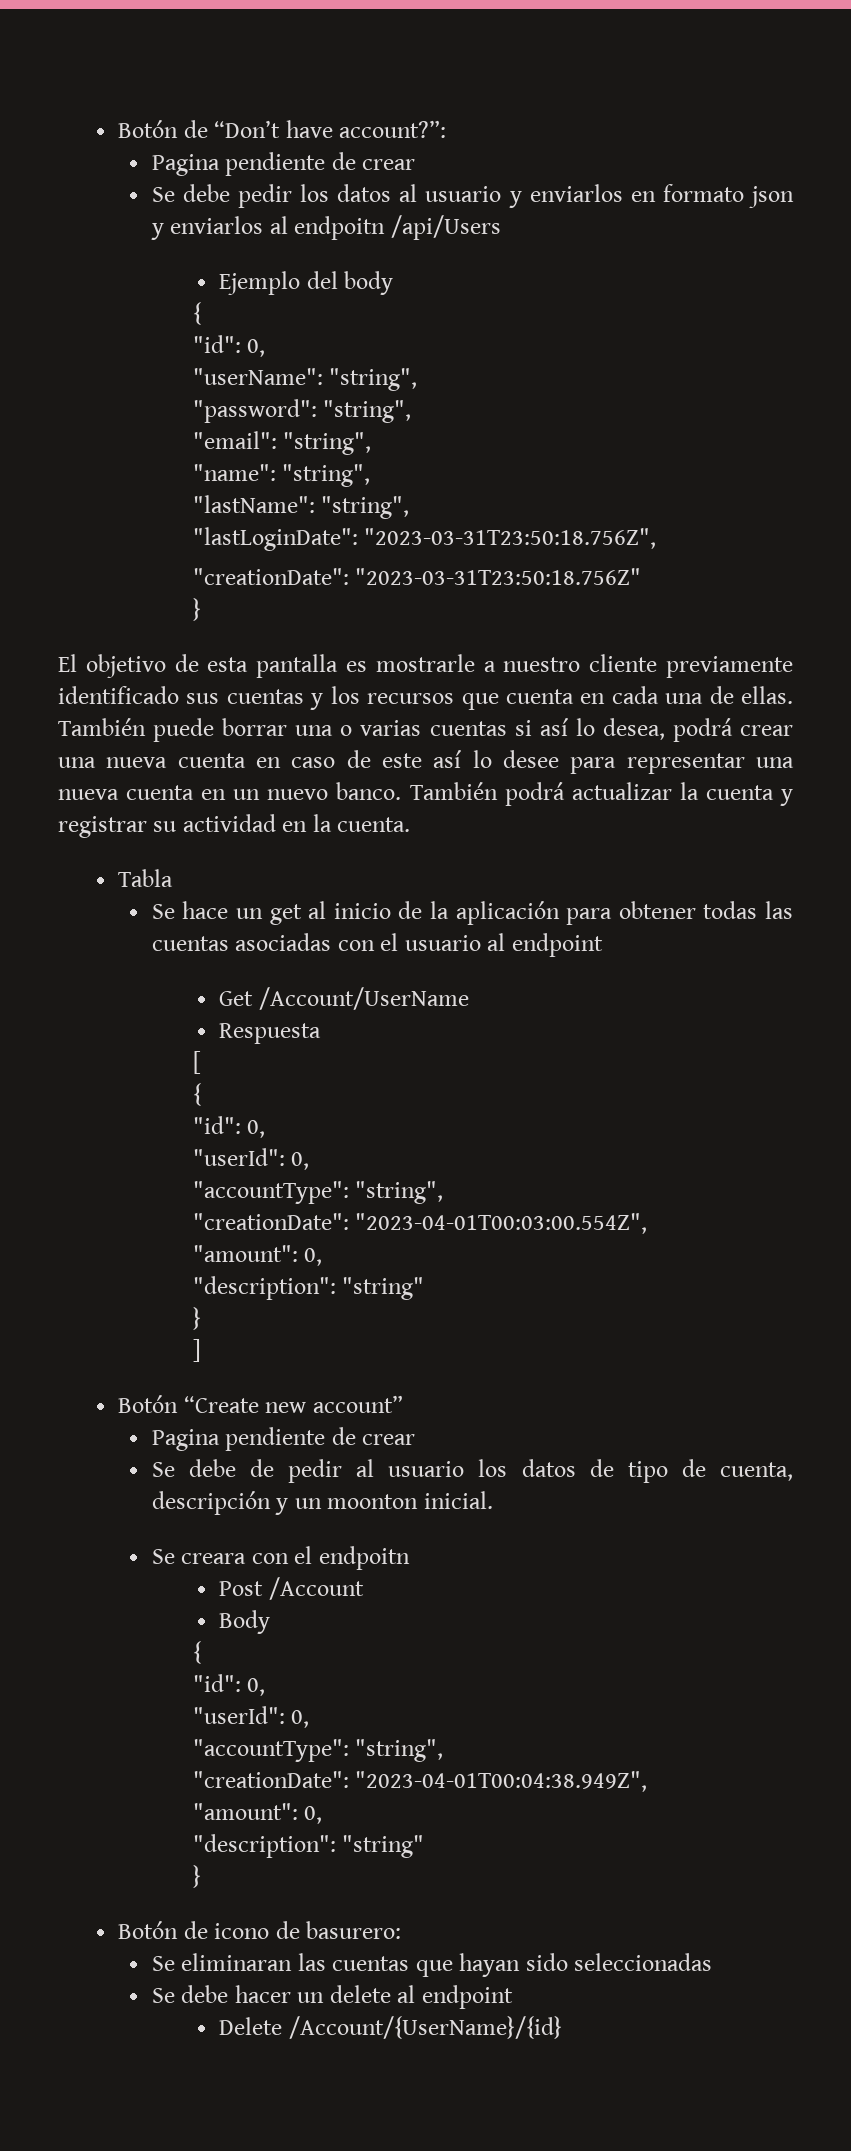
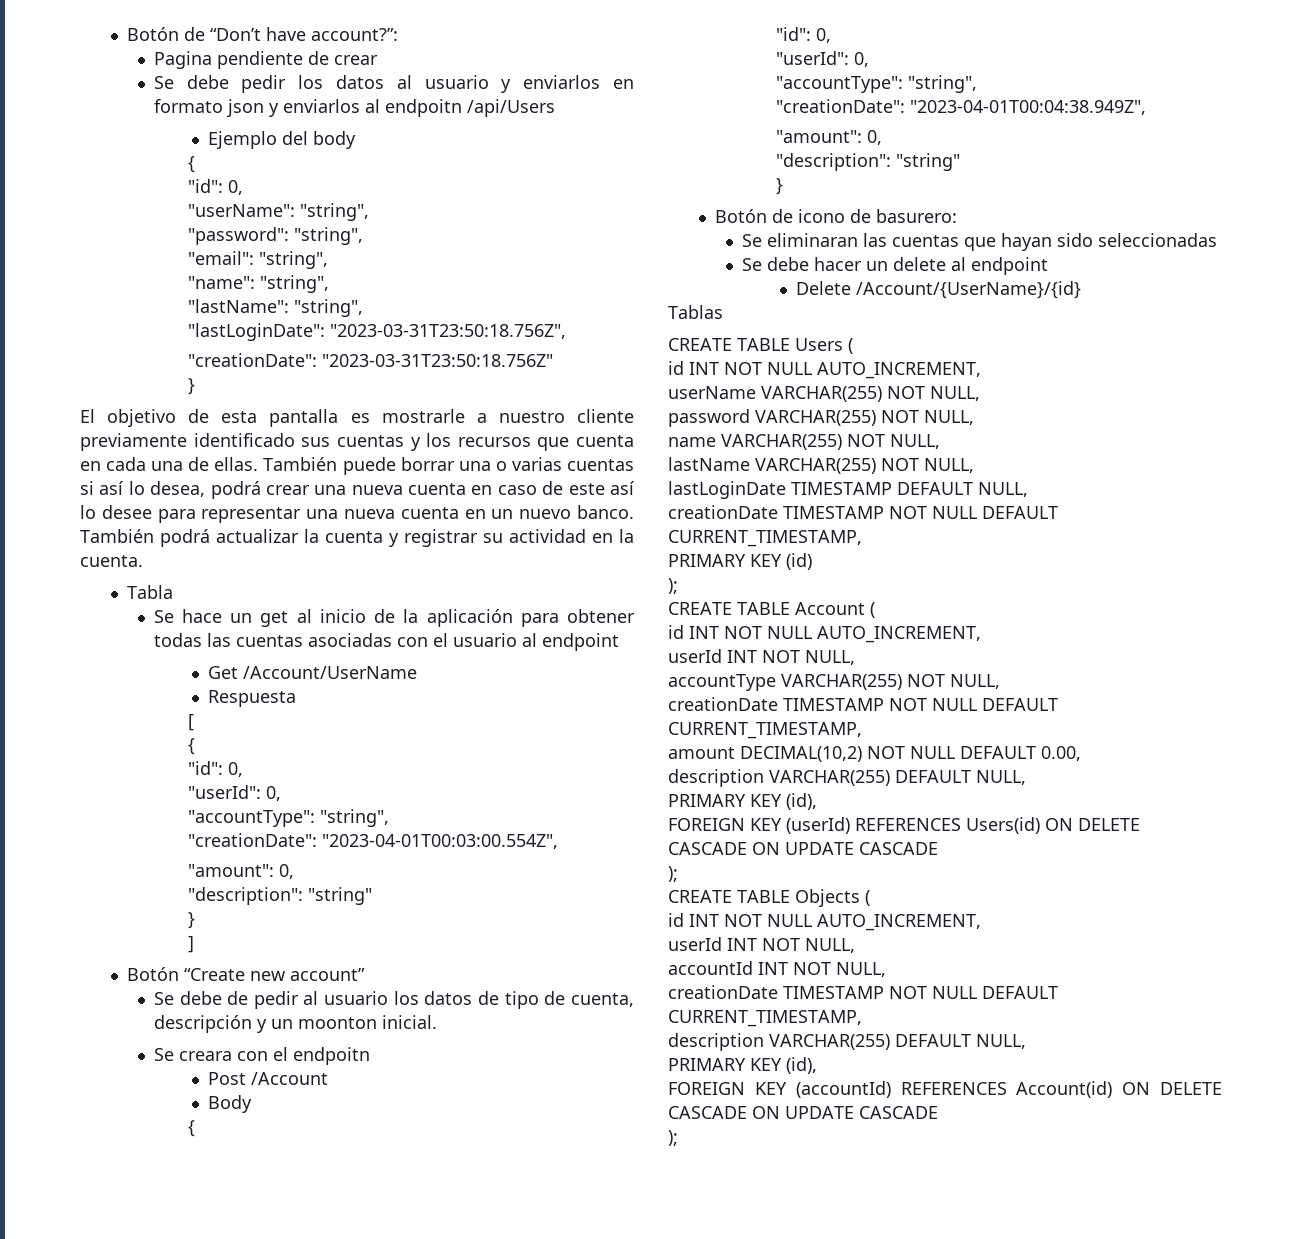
  Botón “Create new account”
- Pagina pendiente de crear
+ Tablas
+ CREATE TABLE Users (
+ id INT NOT NULL AUTO_INCREMENT,
+ userName VARCHAR(255) NOT NULL,
+ password VARCHAR(255) NOT NULL,
+ name VARCHAR(255) NOT NULL,
+ lastName VARCHAR(255) NOT NULL,
+ lastLoginDate TIMESTAMP DEFAULT NULL,
+ creationDate TIMESTAMP NOT NULL DEFAULT CURRENT_TIMESTAMP,
+ PRIMARY KEY (id)
+ );
+ CREATE TABLE Account (
+ id INT NOT NULL AUTO_INCREMENT,
+ userId INT NOT NULL,
+ accountType VARCHAR(255) NOT NULL,
+ creationDate TIMESTAMP NOT NULL DEFAULT CURRENT_TIMESTAMP,
+ amount DECIMAL(10,2) NOT NULL DEFAULT 0.00,
+ description VARCHAR(255) DEFAULT NULL,
+ PRIMARY KEY (id),
+ FOREIGN KEY (userId) REFERENCES Users(id) ON DELETE CASCADE ON UPDATE CASCADE
+ );
+ CREATE TABLE Objects (
+ id INT NOT NULL AUTO_INCREMENT,
+ userId INT NOT NULL,
+ accountId INT NOT NULL,
+ creationDate TIMESTAMP NOT NULL DEFAULT CURRENT_TIMESTAMP,
+ description VARCHAR(255) DEFAULT NULL,
+ PRIMARY KEY (id),
+ FOREIGN KEY (accountId) REFERENCES Account(id) ON DELETE CASCADE ON UPDATE CASCADE
+ );

